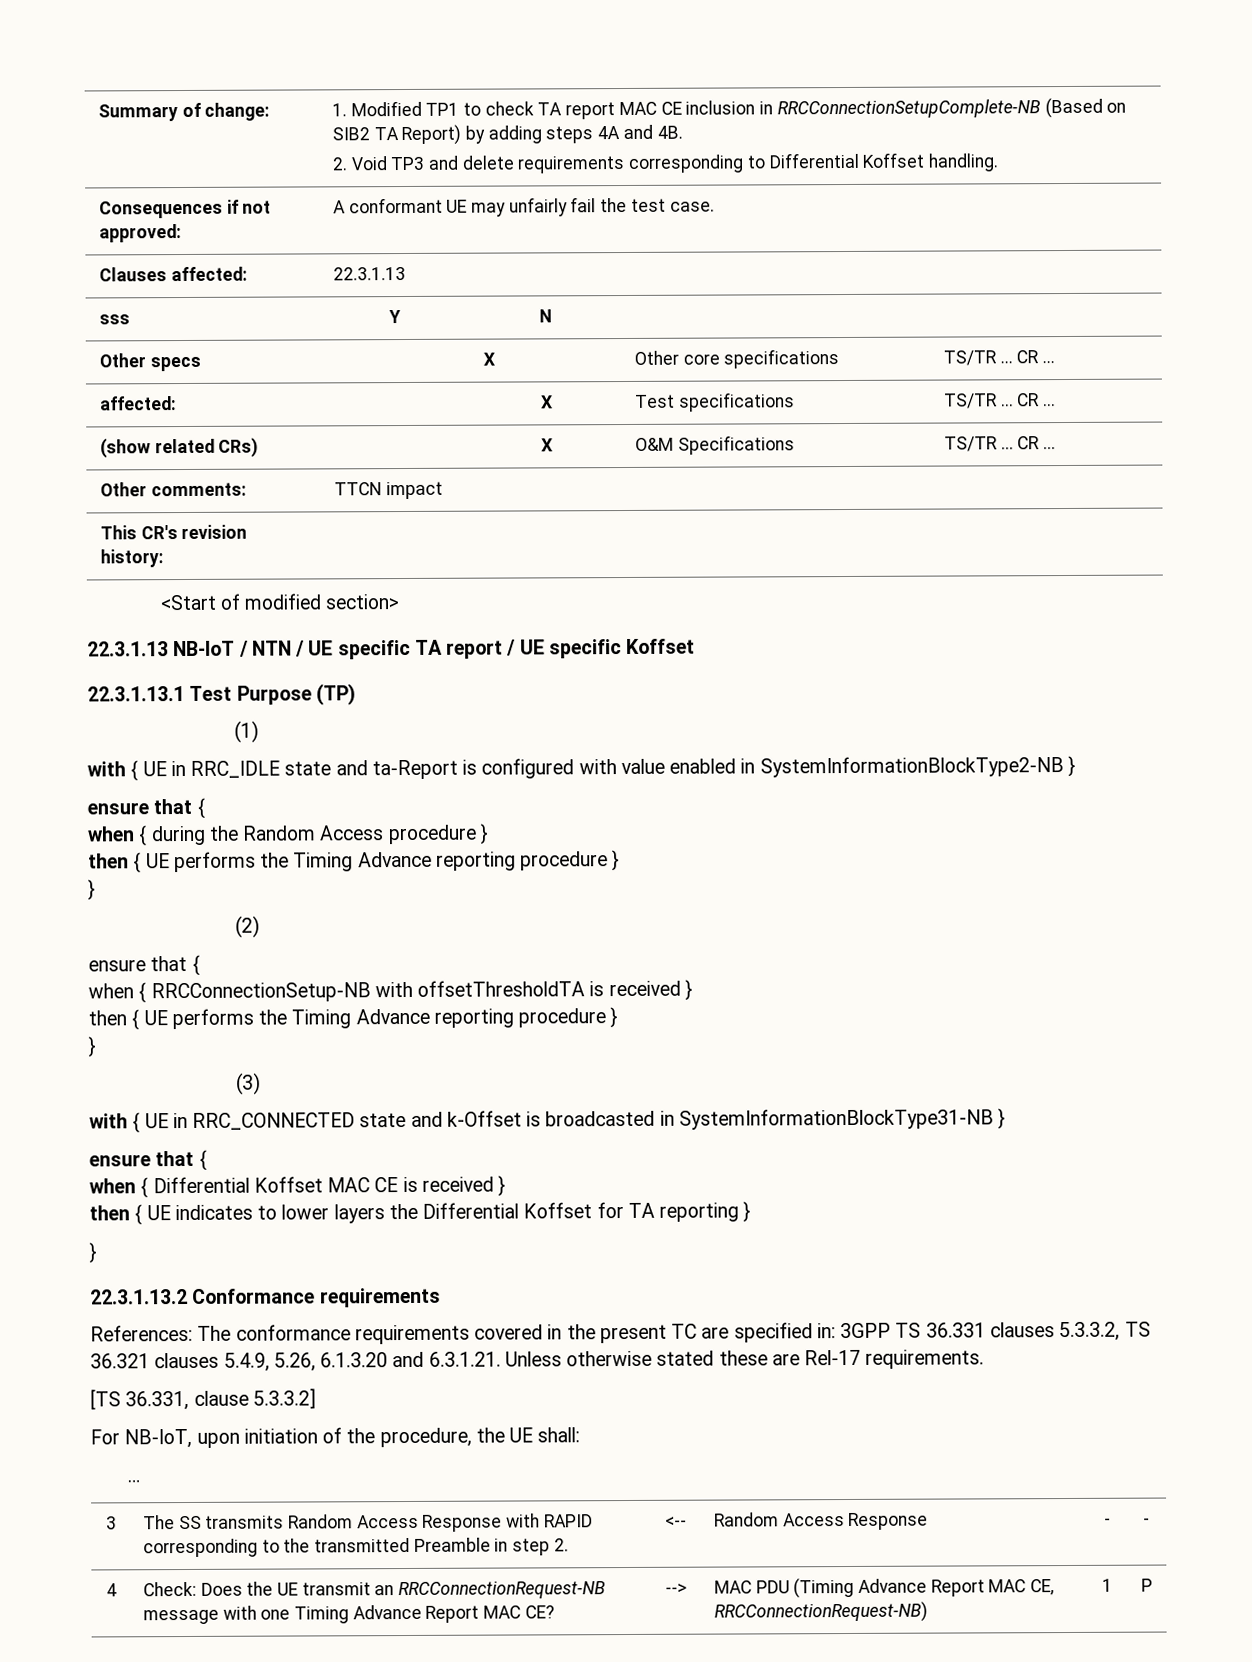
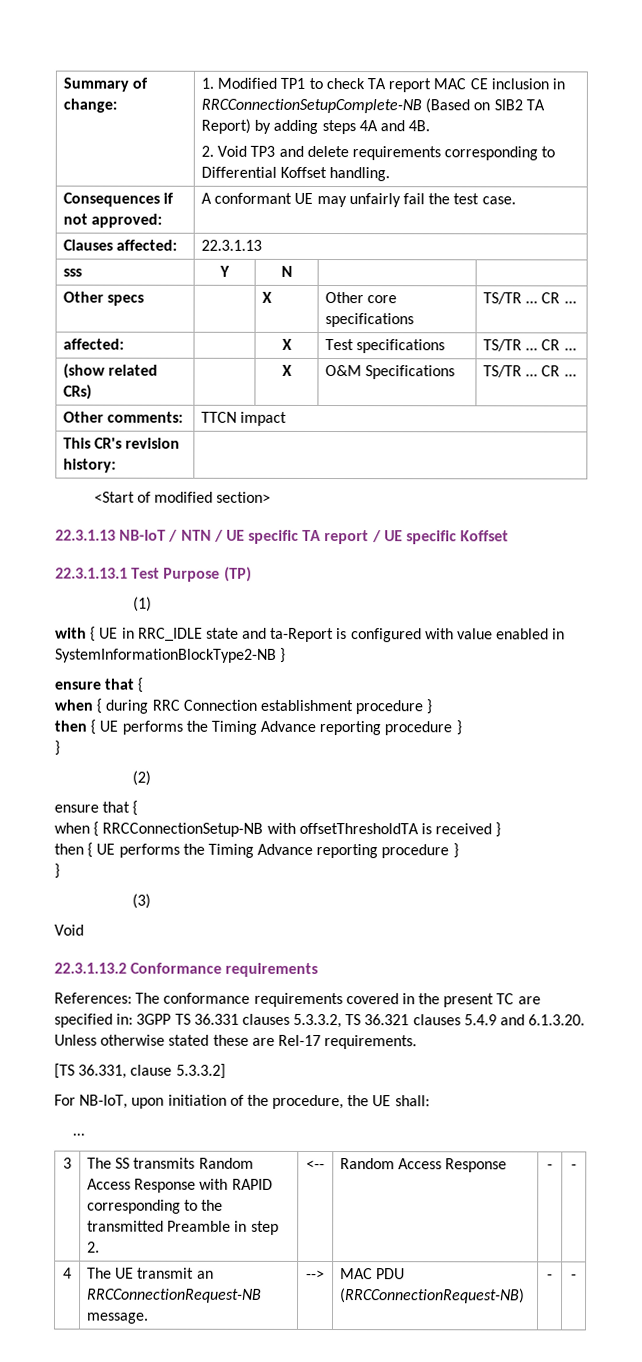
- when { during the Random Access procedure }
+ when { during RRC Connection establishment procedure }
  (3)
- with { UE in RRC_CONNECTED state and k-Offset is broadcasted in SystemInformationBlockType31-NB }
- ensure that {
- when { Differential Koffset MAC CE is received }
- then { UE indicates to lower layers the Differential Koffset for TA reporting }
- }
+ Void
- References: The conformance requirements covered in the present TC are specified in: 3GPP TS 36.331 clauses 5.3.3.2, TS 36.321 clauses 5.4.9, 5.26, 6.1.3.20 and 6.3.1.21. Unless otherwise stated these are Rel-17 requirements.
+ References: The conformance requirements covered in the present TC are specified in: 3GPP TS 36.331 clauses 5.3.3.2, TS 36.321 clauses 5.4.9 and 6.1.3.20. Unless otherwise stated these are Rel-17 requirements.
- 4 | Check: Does the UE transmit an RRCConnectionRequest-NB message with one Timing Advance Report MAC CE? | --> | MAC PDU (Timing Advance Report MAC CE, RRCConnectionRequest-NB) | 1 | P
+ 4 | The UE transmit an RRCConnectionRequest-NB message. | --> | MAC PDU (RRCConnectionRequest-NB) | - | -

